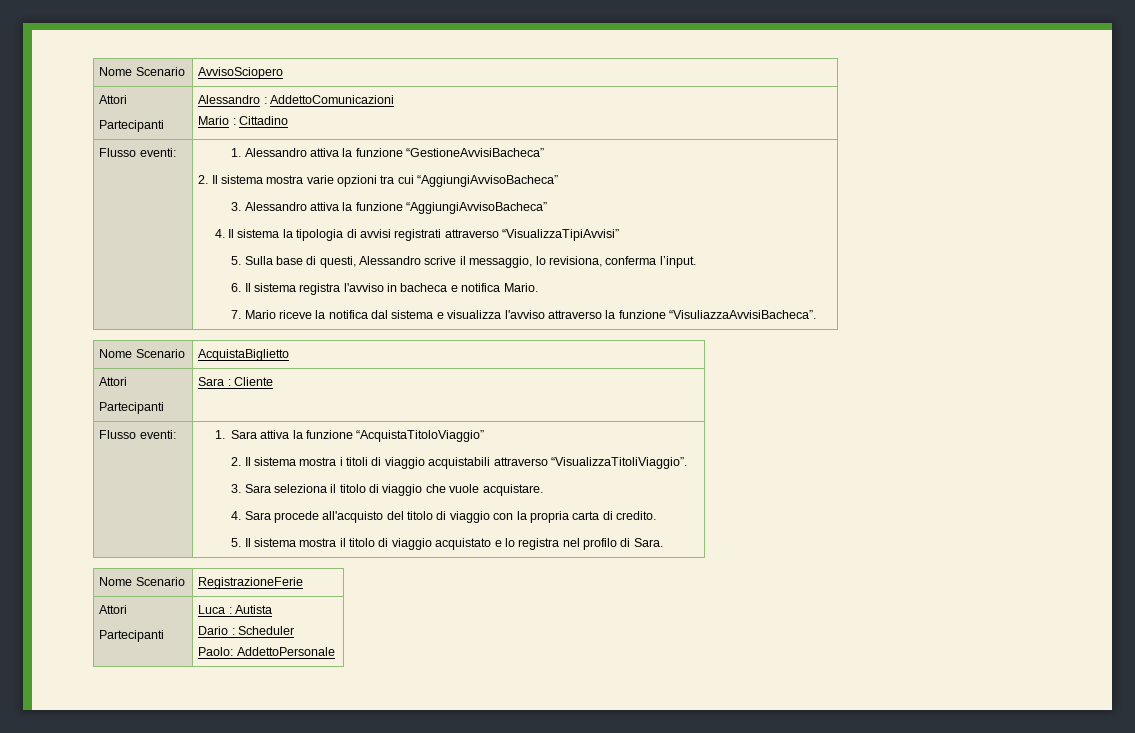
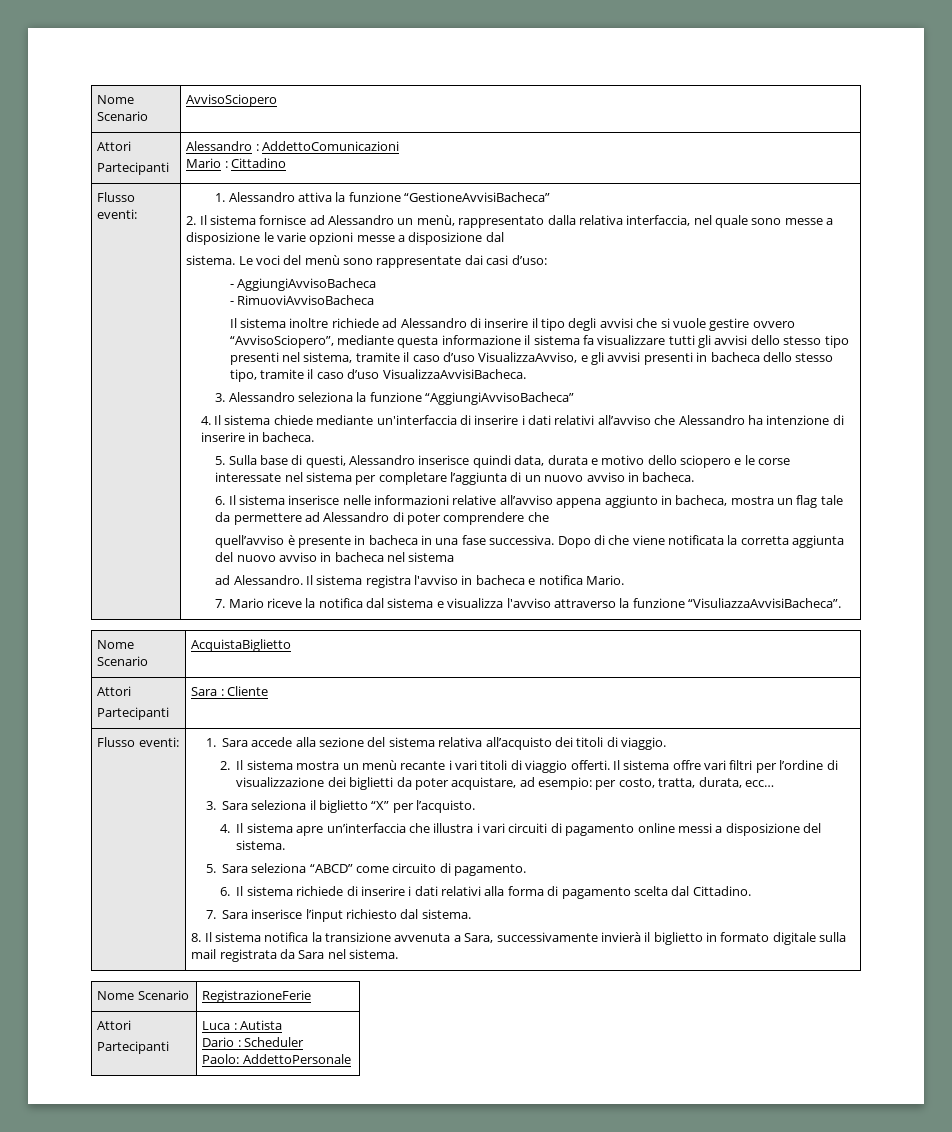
- 2. Il sistema mostra varie opzioni tra cui “AggiungiAvvisoBacheca”
+ 2. Il sistema fornisce ad Alessandro un menù, rappresentato dalla relativa interfaccia, nel quale sono messe a disposizione le varie opzioni messe a disposizione dal
+ sistema. Le voci del menù sono rappresentate dai casi d’uso:
+ - AggiungiAvvisoBacheca
+ - RimuoviAvvisoBacheca
+ Il sistema inoltre richiede ad Alessandro di inserire il tipo degli avvisi che si vuole gestire ovvero “AvvisoSciopero”, mediante questa informazione il sistema fa visualizzare tutti gli avvisi dello stesso tipo presenti nel sistema, tramite il caso d’uso VisualizzaAvviso, e gli avvisi presenti in bacheca dello stesso tipo, tramite il caso d’uso VisualizzaAvvisiBacheca.
- 3. Alessandro attiva la funzione “AggiungiAvvisoBacheca”
+ 3. Alessandro seleziona la funzione “AggiungiAvvisoBacheca”
- 4. Il sistema la tipologia di avvisi registrati attraverso “VisualizzaTipiAvvisi”
+ 4. Il sistema chiede mediante un'interfaccia di inserire i dati relativi all’avviso che Alessandro ha intenzione di inserire in bacheca.
- 5. Sulla base di questi, Alessandro scrive il messaggio, lo revisiona, conferma l’input.
- 6. Il sistema registra l'avviso in bacheca e notifica Mario.
+ 5. Sulla base di questi, Alessandro inserisce quindi data, durata e motivo dello sciopero e le corse interessate nel sistema per completare l’aggiunta di un nuovo avviso in bacheca.
+ 6. Il sistema inserisce nelle informazioni relative all’avviso appena aggiunto in bacheca, mostra un flag tale da permettere ad Alessandro di poter comprendere che
+ quell’avviso è presente in bacheca in una fase successiva. Dopo di che viene notificata la corretta aggiunta del nuovo avviso in bacheca nel sistema
+ ad Alessandro. Il sistema registra l'avviso in bacheca e notifica Mario.
- 1. Sara attiva la funzione “AcquistaTitoloViaggio”
- 2. Il sistema mostra i titoli di viaggio acquistabili attraverso “VisualizzaTitoliViaggio”.
- 3. Sara seleziona il titolo di viaggio che vuole acquistare.
- 4. Sara procede all'acquisto del titolo di viaggio con la propria carta di credito.
- 5. Il sistema mostra il titolo di viaggio acquistato e lo registra nel profilo di Sara.
+ 1. Sara accede alla sezione del sistema relativa all’acquisto dei titoli di viaggio.
+ 2. Il sistema mostra un menù recante i vari titoli di viaggio offerti. Il sistema offre vari filtri per l’ordine di visualizzazione dei biglietti da poter acquistare, ad esempio: per costo, tratta, durata, ecc…
+ 3. Sara seleziona il biglietto “X” per l’acquisto.
+ 4. Il sistema apre un’interfaccia che illustra i vari circuiti di pagamento online messi a disposizione del sistema.
+ 5. Sara seleziona “ABCD” come circuito di pagamento.
+ 6. Il sistema richiede di inserire i dati relativi alla forma di pagamento scelta dal Cittadino.
+ 7. Sara inserisce l’input richiesto dal sistema.
+ 8. Il sistema notifica la transizione avvenuta a Sara, successivamente invierà il biglietto in formato digitale sulla mail registrata da Sara nel sistema.

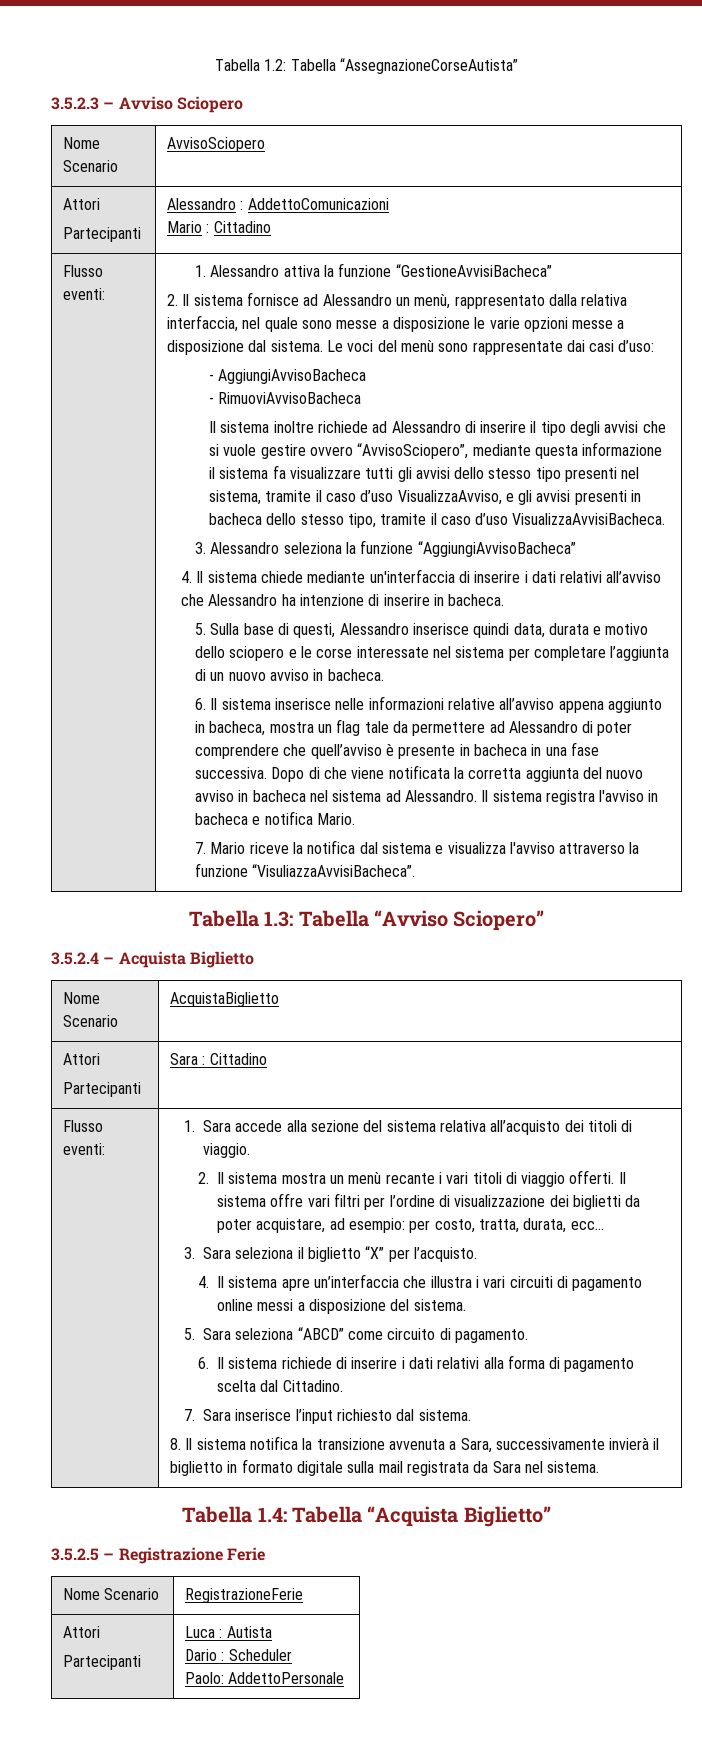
+ Tabella 1.2: Tabella “AssegnazioneCorseAutista”
+ 3.5.2.3 – Avviso Sciopero
- 2. Il sistema fornisce ad Alessandro un menù, rappresentato dalla relativa interfaccia, nel quale sono messe a disposizione le varie opzioni messe a disposizione dal
- sistema.
+ 2. Il sistema fornisce ad Alessandro un menù, rappresentato dalla relativa interfaccia, nel quale sono messe a disposizione le varie opzioni messe a disposizione dal sistema.
- 6. Il sistema inserisce nelle informazioni relative all’avviso appena aggiunto in bacheca, mostra un flag tale da permettere ad Alessandro di poter comprendere che
- quell’avviso è presente in bacheca in una fase successiva.
+ 6. Il sistema inserisce nelle informazioni relative all’avviso appena aggiunto in bacheca, mostra un flag tale da permettere ad Alessandro di poter comprendere che quell’avviso è presente in bacheca in una fase successiva.
- Dopo di che viene notificata la corretta aggiunta del nuovo avviso in bacheca nel sistema
- ad Alessandro.
+ Dopo di che viene notificata la corretta aggiunta del nuovo avviso in bacheca nel sistema ad Alessandro.
+ Tabella 1.3: Tabella “Avviso Sciopero”
+ 3.5.2.4 – Acquista Biglietto
  Nome Scenario | AcquistaBiglietto
  Attori
- Partecipanti | Sara : Cliente
+ Partecipanti | Sara : Cittadino
+ Tabella 1.4: Tabella “Acquista Biglietto”
+ 3.5.2.5 – Registrazione Ferie

